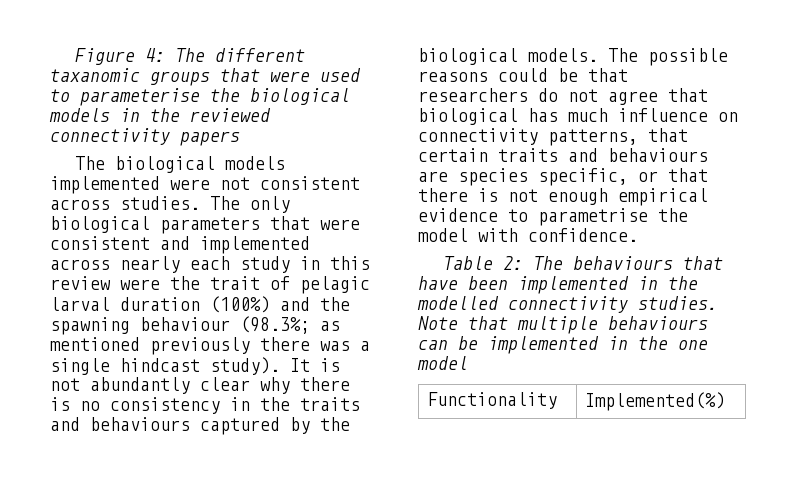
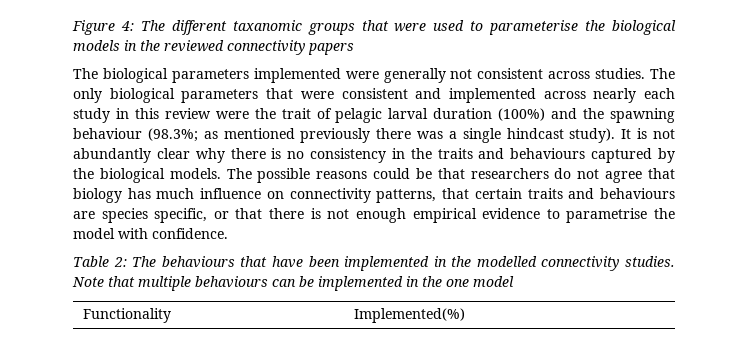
- The biological models implemented were not consistent across studies.
+ The biological parameters implemented were generally not consistent across studies.
- The possible reasons could be that researchers do not agree that biological has much influence on connectivity patterns, that certain traits and behaviours are species specific, or that there is not enough empirical evidence to parametrise the model with confidence.
+ The possible reasons could be that researchers do not agree that biology has much influence on connectivity patterns, that certain traits and behaviours are species specific, or that there is not enough empirical evidence to parametrise the model with confidence.

